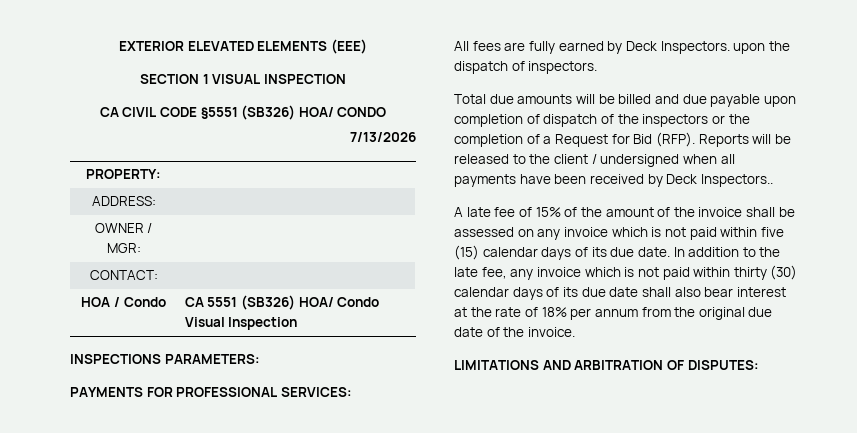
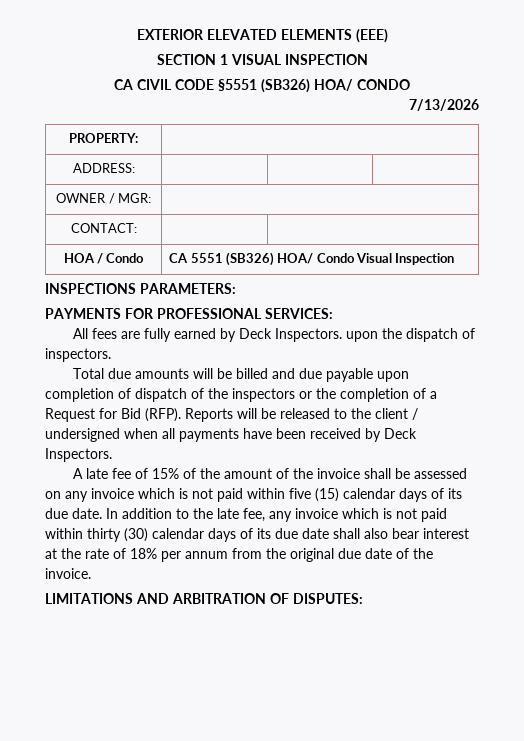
- Reports will be released to the client / undersigned when all payments have been received by Deck Inspectors..
+ Reports will be released to the client / undersigned when all payments have been received by Deck Inspectors.

